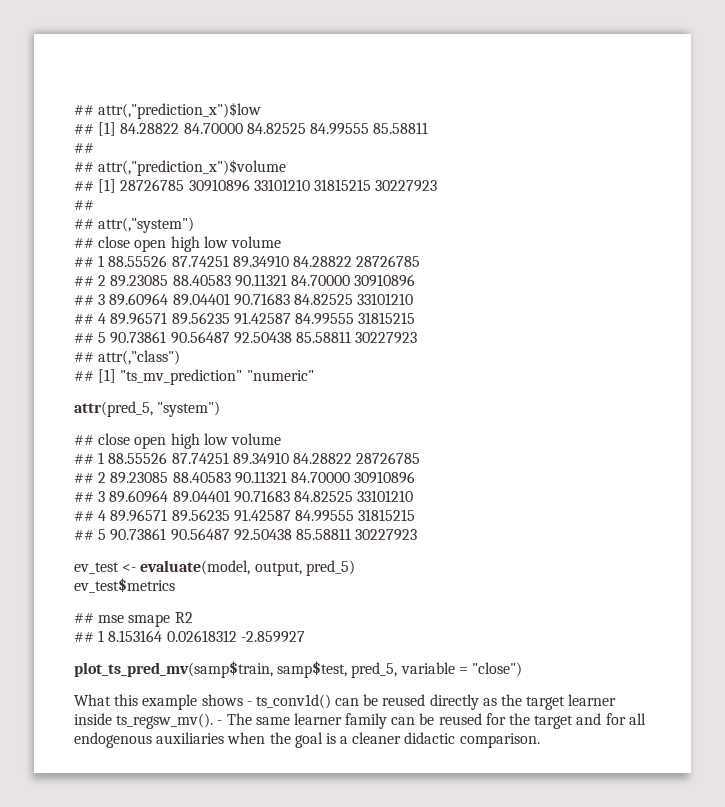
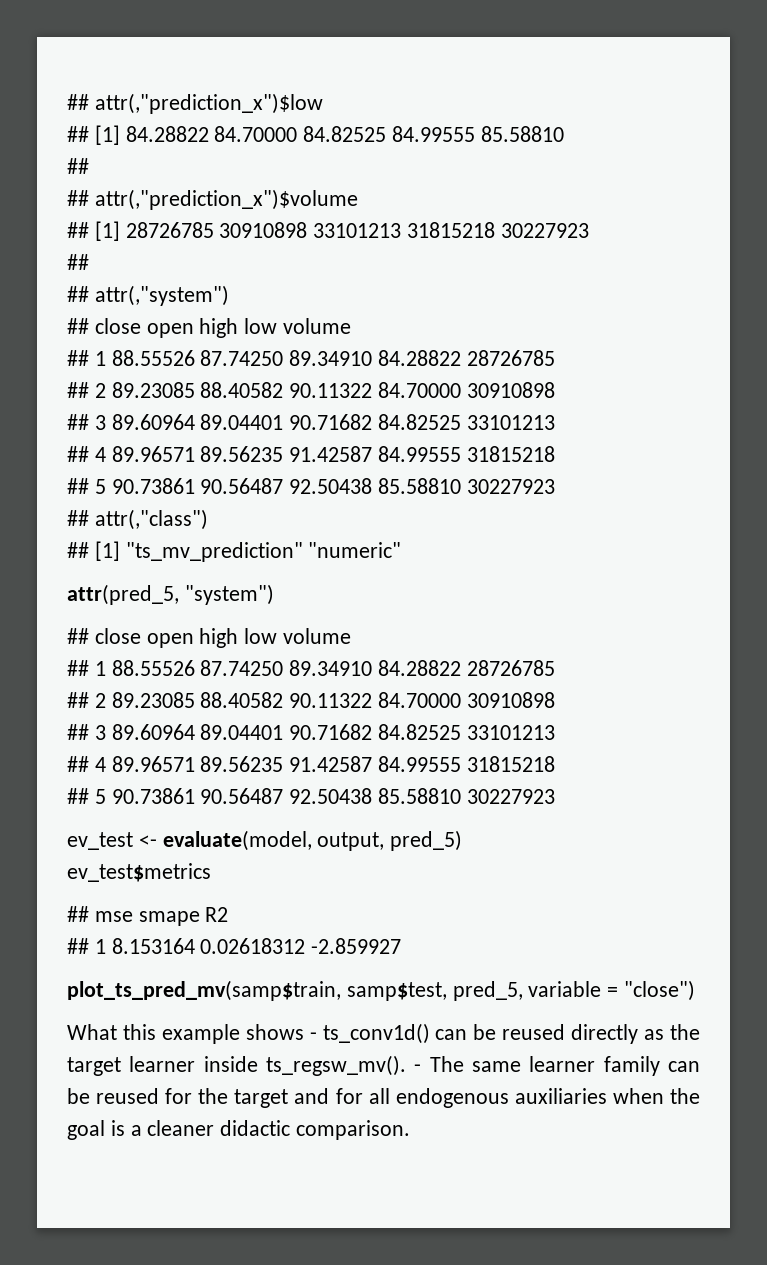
- ## [1] 84.28822 84.70000 84.82525 84.99555 85.58811
+ ## [1] 84.28822 84.70000 84.82525 84.99555 85.58810
- ## [1] 28726785 30910896 33101210 31815215 30227923
+ ## [1] 28726785 30910898 33101213 31815218 30227923
  ## attr(,"system")
  ## close open high low volume
- ## 1 88.55526 87.74251 89.34910 84.28822 28726785
- ## 2 89.23085 88.40583 90.11321 84.70000 30910896
- ## 3 89.60964 89.04401 90.71683 84.82525 33101210
- ## 4 89.96571 89.56235 91.42587 84.99555 31815215
- ## 5 90.73861 90.56487 92.50438 85.58811 30227923
+ ## 1 88.55526 87.74250 89.34910 84.28822 28726785
+ ## 2 89.23085 88.40582 90.11322 84.70000 30910898
+ ## 3 89.60964 89.04401 90.71682 84.82525 33101213
+ ## 4 89.96571 89.56235 91.42587 84.99555 31815218
+ ## 5 90.73861 90.56487 92.50438 85.58810 30227923
  attr(pred_5, "system")
  ## close open high low volume
- ## 1 88.55526 87.74251 89.34910 84.28822 28726785
- ## 2 89.23085 88.40583 90.11321 84.70000 30910896
- ## 3 89.60964 89.04401 90.71683 84.82525 33101210
- ## 4 89.96571 89.56235 91.42587 84.99555 31815215
- ## 5 90.73861 90.56487 92.50438 85.58811 30227923
+ ## 1 88.55526 87.74250 89.34910 84.28822 28726785
+ ## 2 89.23085 88.40582 90.11322 84.70000 30910898
+ ## 3 89.60964 89.04401 90.71682 84.82525 33101213
+ ## 4 89.96571 89.56235 91.42587 84.99555 31815218
+ ## 5 90.73861 90.56487 92.50438 85.58810 30227923

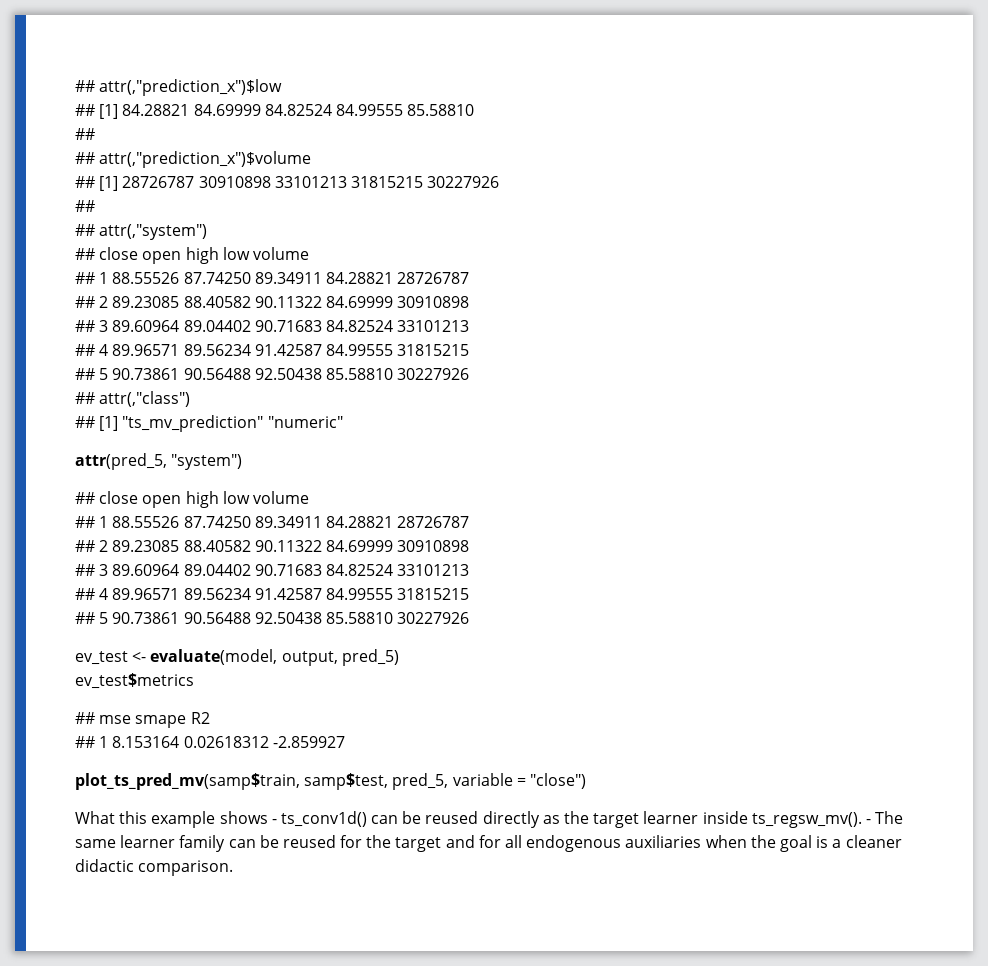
- ## [1] 84.28822 84.70000 84.82525 84.99555 85.58810
+ ## [1] 84.28821 84.69999 84.82524 84.99555 85.58810
- ## [1] 28726785 30910898 33101213 31815218 30227923
+ ## [1] 28726787 30910898 33101213 31815215 30227926
  ## attr(,"system")
  ## close open high low volume
- ## 1 88.55526 87.74250 89.34910 84.28822 28726785
- ## 2 89.23085 88.40582 90.11322 84.70000 30910898
- ## 3 89.60964 89.04401 90.71682 84.82525 33101213
- ## 4 89.96571 89.56235 91.42587 84.99555 31815218
- ## 5 90.73861 90.56487 92.50438 85.58810 30227923
+ ## 1 88.55526 87.74250 89.34911 84.28821 28726787
+ ## 2 89.23085 88.40582 90.11322 84.69999 30910898
+ ## 3 89.60964 89.04402 90.71683 84.82524 33101213
+ ## 4 89.96571 89.56234 91.42587 84.99555 31815215
+ ## 5 90.73861 90.56488 92.50438 85.58810 30227926
  attr(pred_5, "system")
  ## close open high low volume
- ## 1 88.55526 87.74250 89.34910 84.28822 28726785
- ## 2 89.23085 88.40582 90.11322 84.70000 30910898
- ## 3 89.60964 89.04401 90.71682 84.82525 33101213
- ## 4 89.96571 89.56235 91.42587 84.99555 31815218
- ## 5 90.73861 90.56487 92.50438 85.58810 30227923
+ ## 1 88.55526 87.74250 89.34911 84.28821 28726787
+ ## 2 89.23085 88.40582 90.11322 84.69999 30910898
+ ## 3 89.60964 89.04402 90.71683 84.82524 33101213
+ ## 4 89.96571 89.56234 91.42587 84.99555 31815215
+ ## 5 90.73861 90.56488 92.50438 85.58810 30227926

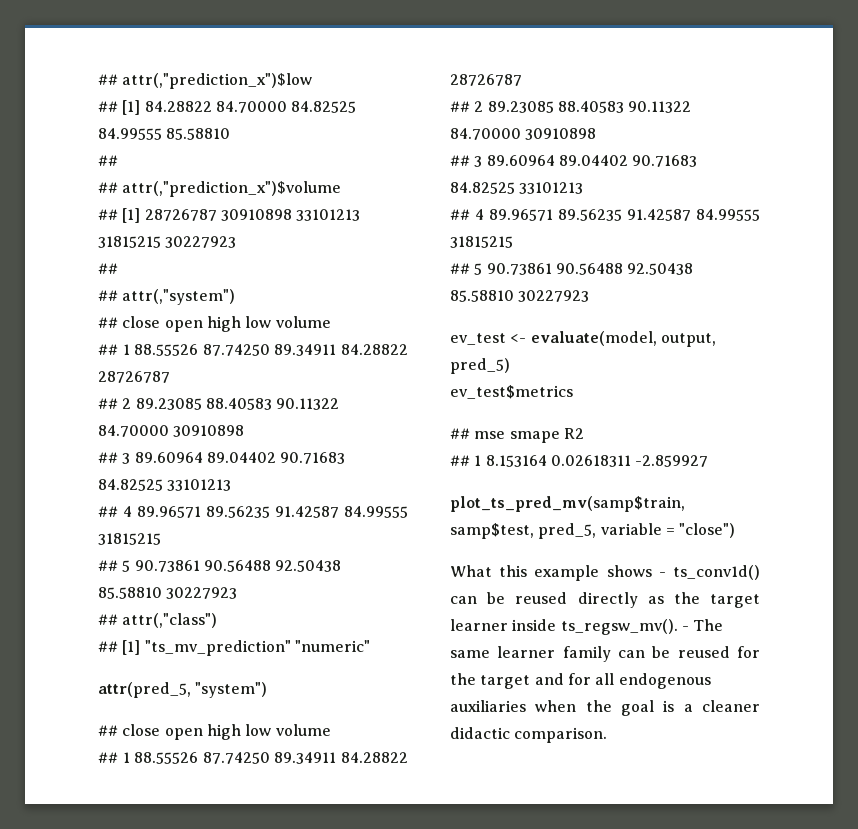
- ## [1] 84.28821 84.69999 84.82524 84.99555 85.58810
+ ## [1] 84.28822 84.70000 84.82525 84.99555 85.58810
- ## [1] 28726787 30910898 33101213 31815215 30227926
+ ## [1] 28726787 30910898 33101213 31815215 30227923
  ## attr(,"system")
  ## close open high low volume
- ## 1 88.55526 87.74250 89.34911 84.28821 28726787
- ## 2 89.23085 88.40582 90.11322 84.69999 30910898
- ## 3 89.60964 89.04402 90.71683 84.82524 33101213
- ## 4 89.96571 89.56234 91.42587 84.99555 31815215
- ## 5 90.73861 90.56488 92.50438 85.58810 30227926
+ ## 1 88.55526 87.74250 89.34911 84.28822 28726787
+ ## 2 89.23085 88.40583 90.11322 84.70000 30910898
+ ## 3 89.60964 89.04402 90.71683 84.82525 33101213
+ ## 4 89.96571 89.56235 91.42587 84.99555 31815215
+ ## 5 90.73861 90.56488 92.50438 85.58810 30227923
  attr(pred_5, "system")
  ## close open high low volume
- ## 1 88.55526 87.74250 89.34911 84.28821 28726787
- ## 2 89.23085 88.40582 90.11322 84.69999 30910898
- ## 3 89.60964 89.04402 90.71683 84.82524 33101213
- ## 4 89.96571 89.56234 91.42587 84.99555 31815215
- ## 5 90.73861 90.56488 92.50438 85.58810 30227926
+ ## 1 88.55526 87.74250 89.34911 84.28822 28726787
+ ## 2 89.23085 88.40583 90.11322 84.70000 30910898
+ ## 3 89.60964 89.04402 90.71683 84.82525 33101213
+ ## 4 89.96571 89.56235 91.42587 84.99555 31815215
+ ## 5 90.73861 90.56488 92.50438 85.58810 30227923
- ## 1 8.153164 0.02618312 -2.859927
+ ## 1 8.153164 0.02618311 -2.859927

